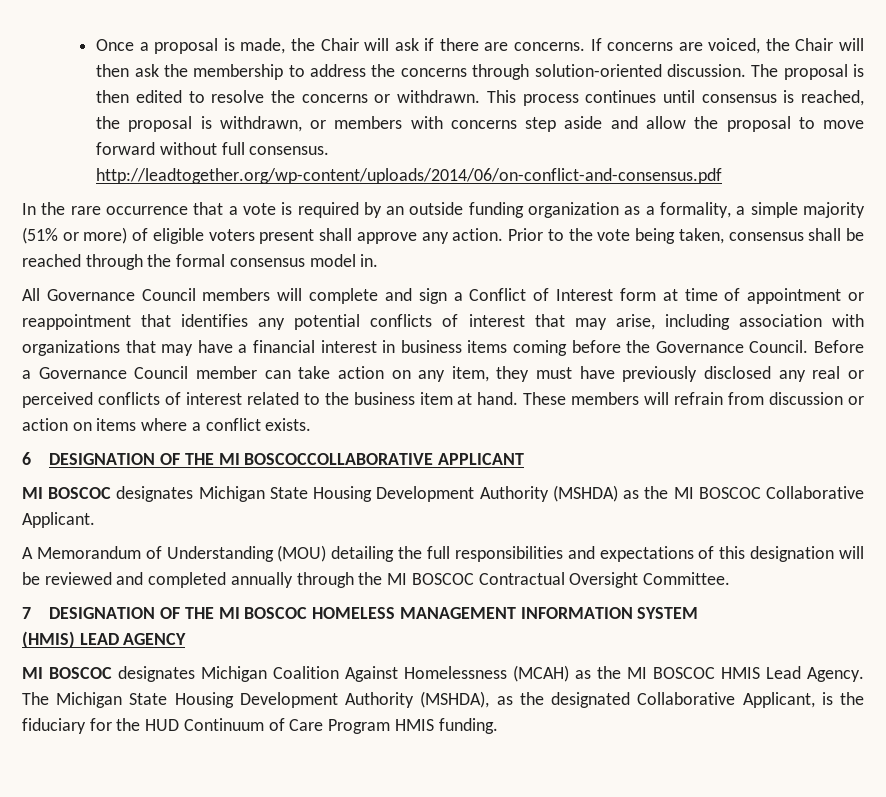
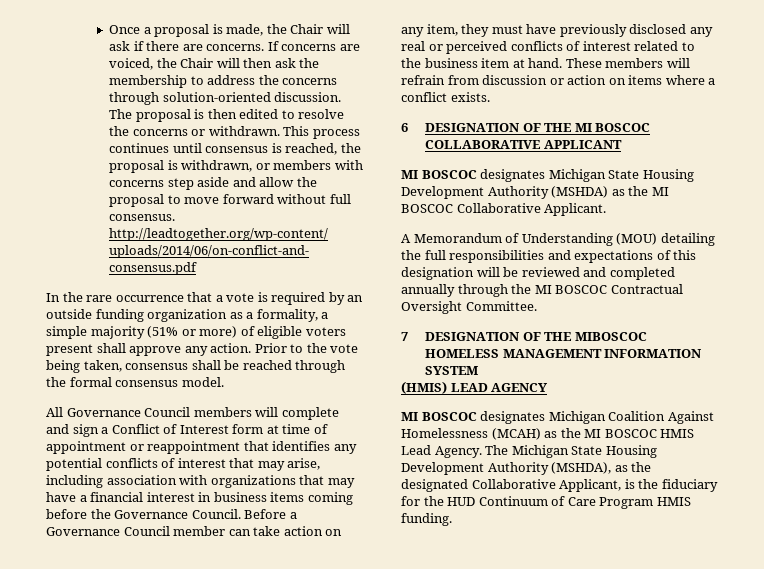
- Prior to the vote being taken, consensus shall be reached through the formal consensus model in.
+ Prior to the vote being taken, consensus shall be reached through the formal consensus model.
- 6 DESIGNATION OF THE MI BOSCOCCOLLABORATIVE APPLICANT
+ 6 DESIGNATION OF THE MI BOSCOC COLLABORATIVE APPLICANT
- 7 DESIGNATION OF THE MI BOSCOC HOMELESS MANAGEMENT INFORMATION SYSTEM
+ 7 DESIGNATION OF THE MIBOSCOC HOMELESS MANAGEMENT INFORMATION SYSTEM

